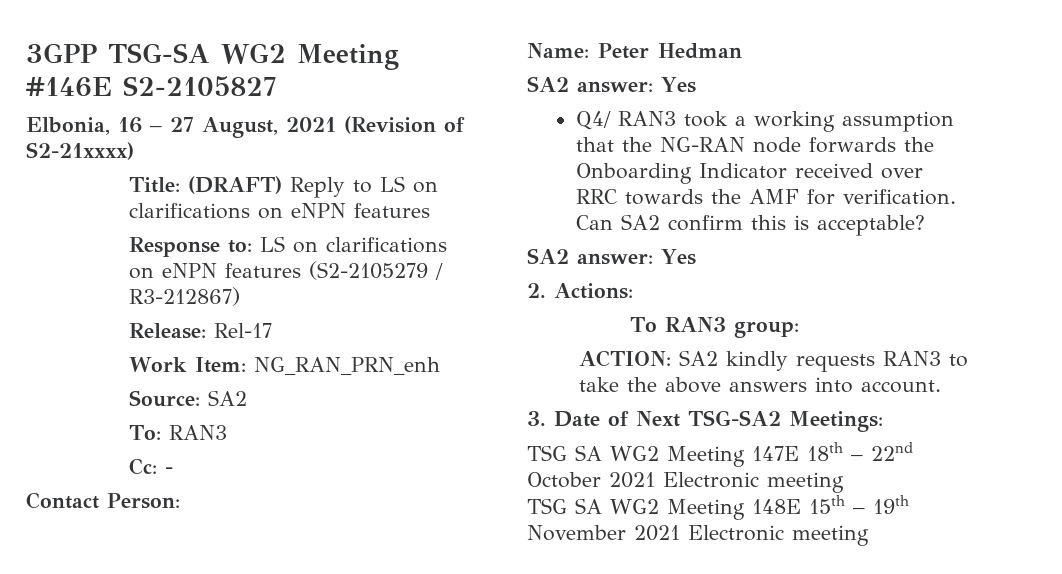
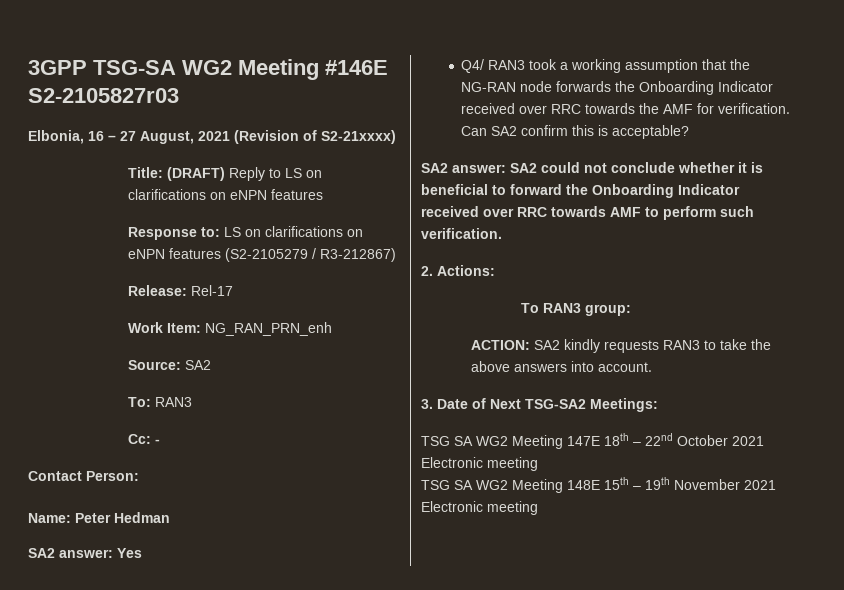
- 3GPP TSG-SA WG2 Meeting #146E S2-2105827
+ 3GPP TSG-SA WG2 Meeting #146E S2-2105827r03
  Can SA2 confirm this is acceptable?
- SA2 answer: Yes
+ SA2 answer: SA2 could not conclude whether it is beneficial to forward the Onboarding Indicator received over RRC towards AMF to perform such verification.

